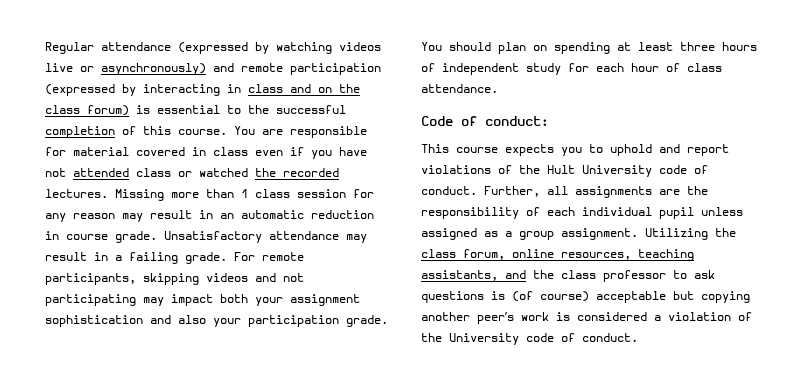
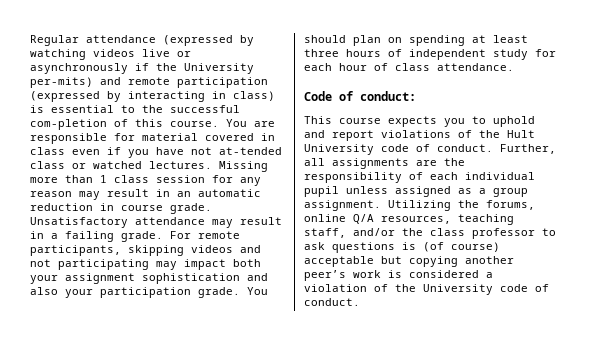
- Regular attendance (expressed by watching videos live or asynchronously) and remote participation (expressed by interacting in class and on the class forum) is essential to the successful completion of this course.
+ Regular attendance (expressed by watching videos live or asynchronously if the University per-mits) and remote participation (expressed by interacting in class) is essential to the successful com-pletion of this course.
- You are responsible for material covered in class even if you have not attended class or watched the recorded lectures.
+ You are responsible for material covered in class even if you have not at-tended class or watched lectures.
- Utilizing the class forum, online resources, teaching assistants, and the class professor to ask questions is (of course) acceptable but copying another peer’s work is considered a violation of the University code of conduct.
+ Utilizing the forums, online Q/A resources, teaching staff, and/or the class professor to ask questions is (of course) acceptable but copying another peer’s work is considered a violation of the University code of conduct.

